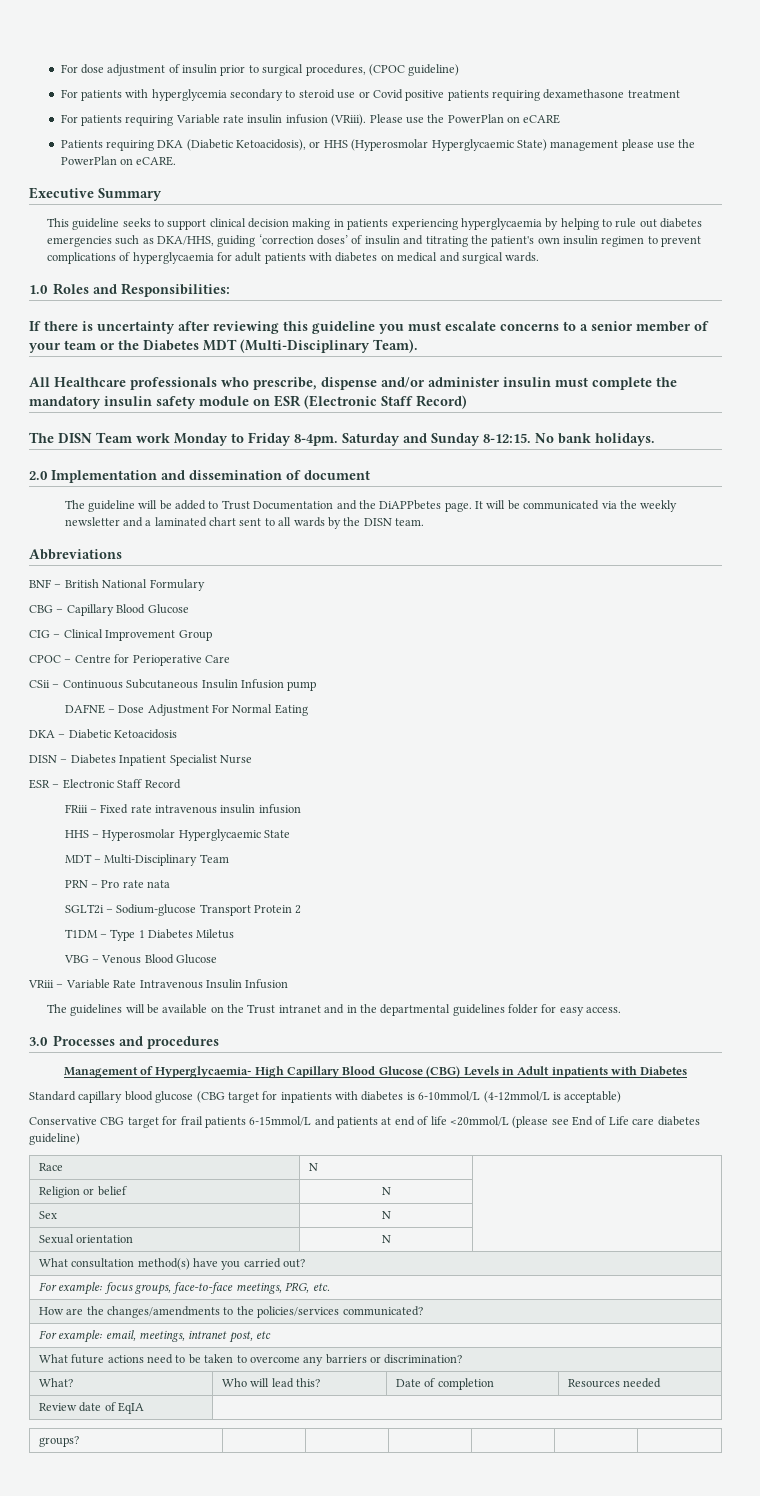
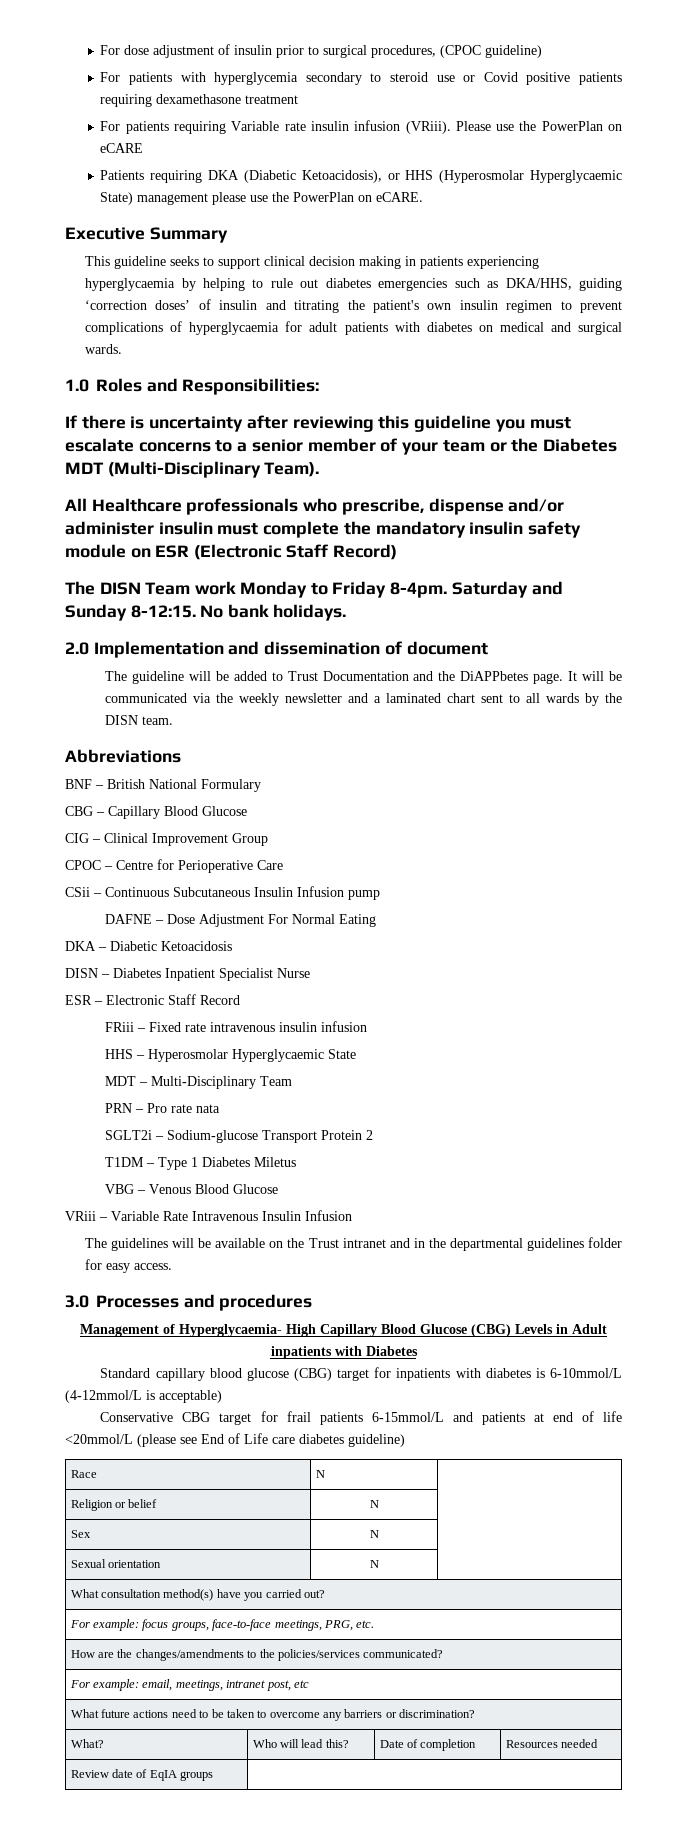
- Standard capillary blood glucose (CBG target for inpatients with diabetes is 6-10mmol/L (4-12mmol/L is acceptable)
+ Standard capillary blood glucose (CBG) target for inpatients with diabetes is 6-10mmol/L (4-12mmol/L is acceptable)
- Review date of EqIA |
- groups? | | | | | |
+ Review date of EqIA groups |

